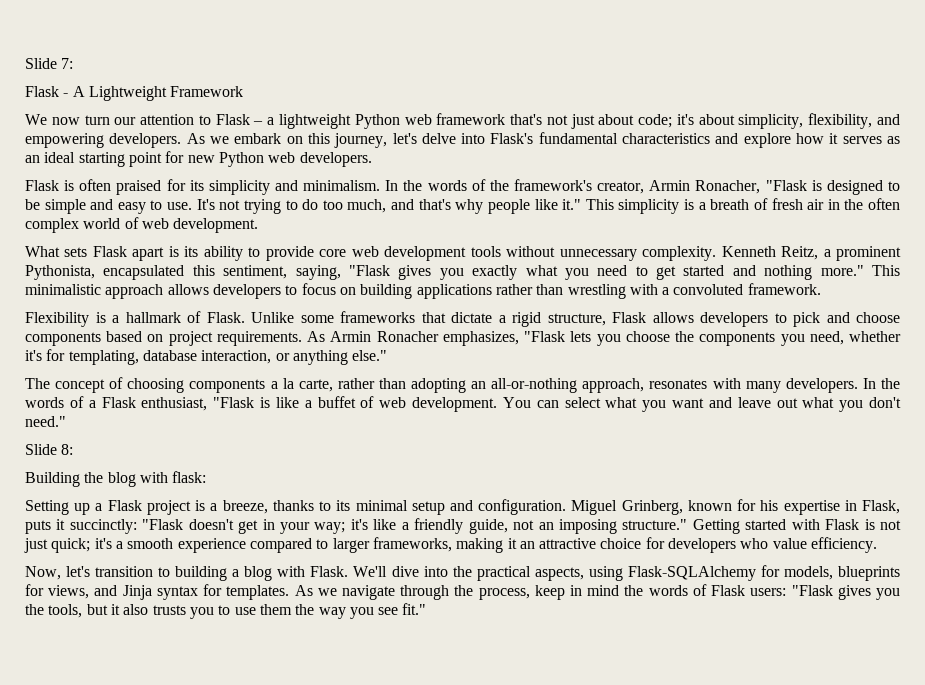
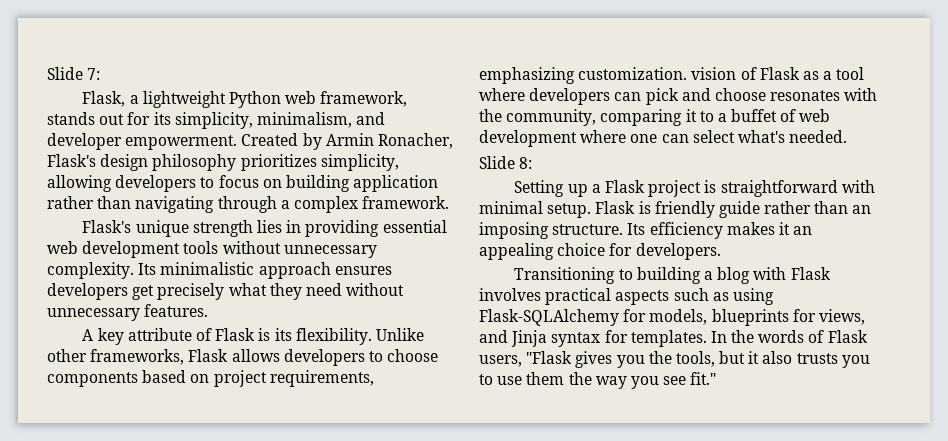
- Flask - A Lightweight Framework
- We now turn our attention to Flask – a lightweight Python web framework that's not just about code; it's about simplicity, flexibility, and empowering developers. As we embark on this journey, let's delve into Flask's fundamental characteristics and explore how it serves as an ideal starting point for new Python web developers.
- Flask is often praised for its simplicity and minimalism. In the words of the framework's creator, Armin Ronacher, "Flask is designed to be simple and easy to use. It's not trying to do too much, and that's why people like it." This simplicity is a breath of fresh air in the often complex world of web development.
- What sets Flask apart is its ability to provide core web development tools without unnecessary complexity.
+ Flask, a lightweight Python web framework, stands out for its simplicity, minimalism, and developer empowerment. Created by Armin Ronacher, Flask's design philosophy prioritizes simplicity, allowing developers to focus on building application rather than navigating through a complex framework.
+ Flask's unique strength lies in providing essential web development tools without unnecessary complexity.
- Kenneth Reitz, a prominent Pythonista, encapsulated this sentiment, saying, "Flask gives you exactly what you need to get started and nothing more." This minimalistic approach allows developers to focus on building applications rather than wrestling with a convoluted framework.
- Flexibility is a hallmark of Flask. Unlike some frameworks that dictate a rigid structure, Flask allows developers to pick and choose components based on project requirements. As Armin Ronacher emphasizes, "Flask lets you choose the components you need, whether it's for templating, database interaction, or anything else."
- The concept of choosing components a la carte, rather than adopting an all-or-nothing approach, resonates with many developers. In the words of a Flask enthusiast, "Flask is like a buffet of web development. You can select what you want and leave out what you don't need."
+ Its minimalistic approach ensures developers get precisely what they need without unnecessary features.
+ A key attribute of Flask is its flexibility. Unlike other frameworks, Flask allows developers to choose components based on project requirements, emphasizing customization. vision of Flask as a tool where developers can pick and choose resonates with the community, comparing it to a buffet of web development where one can select what's needed.
  Slide 8:
- Building the blog with flask:
- Setting up a Flask project is a breeze, thanks to its minimal setup and configuration. Miguel Grinberg, known for his expertise in Flask, puts it succinctly: "Flask doesn't get in your way; it's like a friendly guide, not an imposing structure." Getting started with Flask is not just quick; it's a smooth experience compared to larger frameworks, making it an attractive choice for developers who value efficiency.
- Now, let's transition to building a blog with Flask. We'll dive into the practical aspects, using Flask-SQLAlchemy for models, blueprints for views, and Jinja syntax for templates.
+ Setting up a Flask project is straightforward with minimal setup. Flask is friendly guide rather than an imposing structure. Its efficiency makes it an appealing choice for developers.
+ Transitioning to building a blog with Flask involves practical aspects such as using Flask-SQLAlchemy for models, blueprints for views, and Jinja syntax for templates.
- As we navigate through the process, keep in mind the words of Flask users: "Flask gives you the tools, but it also trusts you to use them the way you see fit."
+ In the words of Flask users, "Flask gives you the tools, but it also trusts you to use them the way you see fit."

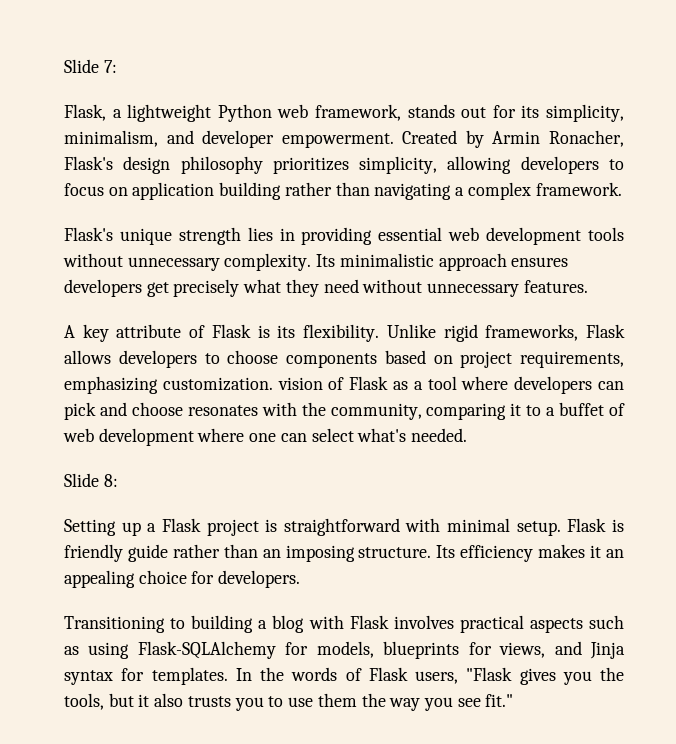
- Created by Armin Ronacher, Flask's design philosophy prioritizes simplicity, allowing developers to focus on building application rather than navigating through a complex framework.
+ Created by Armin Ronacher, Flask's design philosophy prioritizes simplicity, allowing developers to focus on application building rather than navigating a complex framework.
- Unlike other frameworks, Flask allows developers to choose components based on project requirements, emphasizing customization. vision of Flask as a tool where developers can pick and choose resonates with the community, comparing it to a buffet of web development where one can select what's needed.
+ Unlike rigid frameworks, Flask allows developers to choose components based on project requirements, emphasizing customization. vision of Flask as a tool where developers can pick and choose resonates with the community, comparing it to a buffet of web development where one can select what's needed.

